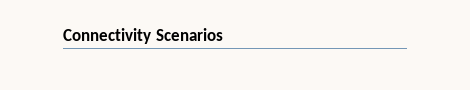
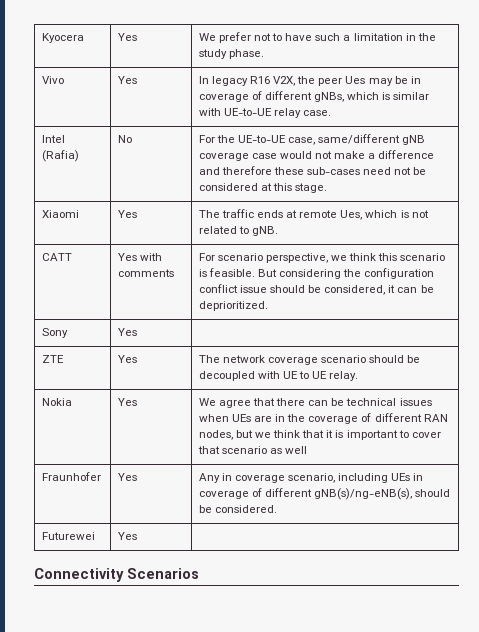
+ Kyocera | Yes | We prefer not to have such a limitation in the study phase.
+ Vivo | Yes | In legacy R16 V2X, the peer Ues may be in coverage of different gNBs, which is similar with UE-to-UE relay case.
+ Intel (Rafia) | No | For the UE-to-UE case, same/different gNB coverage case would not make a difference and therefore these sub-cases need not be considered at this stage.
+ Xiaomi | Yes | The traffic ends at remote Ues, which is not related to gNB.
+ CATT | Yes with comments | For scenario perspective, we think this scenario is feasible. But considering the configuration conflict issue should be considered, it can be deprioritized.
+ Sony | Yes |
+ ZTE | Yes | The network coverage scenario should be decoupled with UE to UE relay.
+ Nokia | Yes | We agree that there can be technical issues when UEs are in the coverage of different RAN nodes, but we think that it is important to cover that scenario as well
+ Fraunhofer | Yes | Any in coverage scenario, including UEs in coverage of different gNB(s)/ng-eNB(s), should be considered.
+ Futurewei | Yes |

